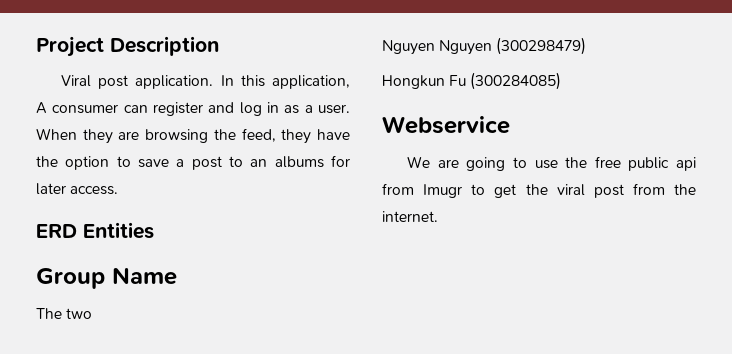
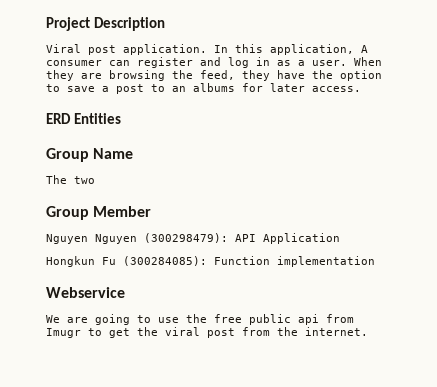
+ Group Member
- Nguyen Nguyen (300298479)
+ Nguyen Nguyen (300298479): API Application
- Hongkun Fu (300284085)
+ Hongkun Fu (300284085): Function implementation

